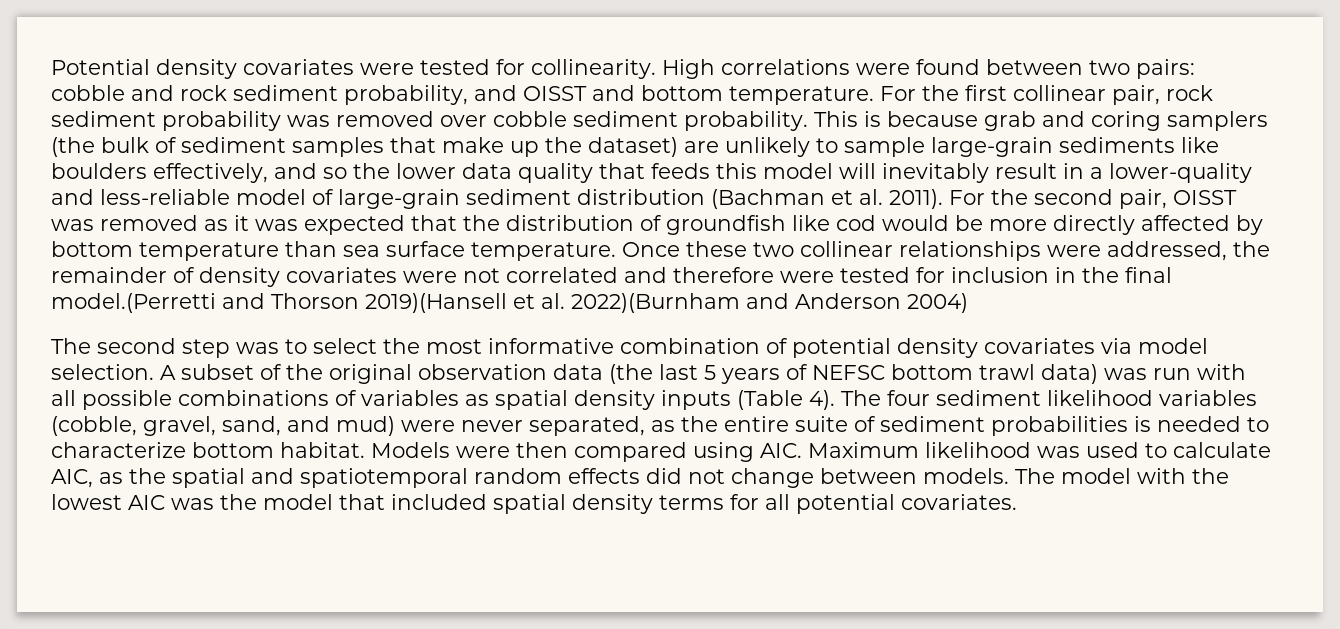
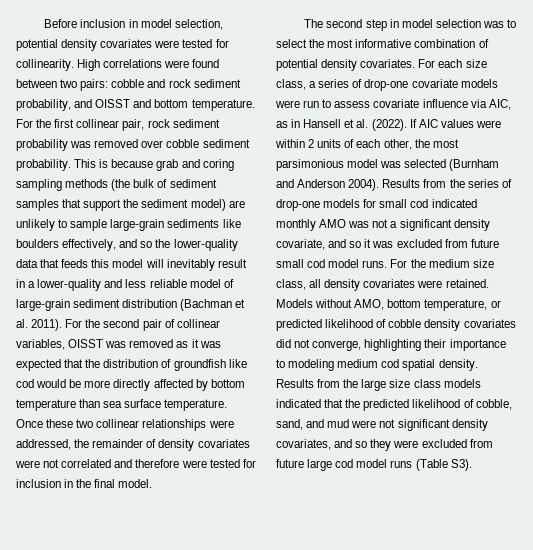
- Potential density covariates were tested for collinearity.
+ Before inclusion in model selection, potential density covariates were tested for collinearity.
- This is because grab and coring samplers (the bulk of sediment samples that make up the dataset) are unlikely to sample large-grain sediments like boulders effectively, and so the lower data quality that feeds this model will inevitably result in a lower-quality and less-reliable model of large-grain sediment distribution (Bachman et al. 2011).
+ This is because grab and coring sampling methods (the bulk of sediment samples that support the sediment model) are unlikely to sample large-grain sediments like boulders effectively, and so the lower-quality data that feeds this model will inevitably result in a lower-quality and less reliable model of large-grain sediment distribution (Bachman et al. 2011).
- For the second pair, OISST was removed as it was expected that the distribution of groundfish like cod would be more directly affected by bottom temperature than sea surface temperature.
+ For the second pair of collinear variables, OISST was removed as it was expected that the distribution of groundfish like cod would be more directly affected by bottom temperature than sea surface temperature.
- Once these two collinear relationships were addressed, the remainder of density covariates were not correlated and therefore were tested for inclusion in the final model.(Perretti and Thorson 2019)(Hansell et al. 2022)(Burnham and Anderson 2004)
+ Once these two collinear relationships were addressed, the remainder of density covariates were not correlated and therefore were tested for inclusion in the final model.
- The second step was to select the most informative combination of potential density covariates via model selection. A subset of the original observation data (the last 5 years of NEFSC bottom trawl data) was run with all possible combinations of variables as spatial density inputs (Table 4). The four sediment likelihood variables (cobble, gravel, sand, and mud) were never separated, as the entire suite of sediment probabilities is needed to characterize bottom habitat. Models were then compared using AIC. Maximum likelihood was used to calculate AIC, as the spatial and spatiotemporal random effects did not change between models. The model with the lowest AIC was the model that included spatial density terms for all potential covariates.
+ The second step in model selection was to select the most informative combination of potential density covariates. For each size class, a series of drop-one covariate models were run to assess covariate influence via AIC, as in Hansell et al. (2022). If AIC values were within 2 units of each other, the most parsimonious model was selected (Burnham and Anderson 2004). Results from the series of drop-one models for small cod indicated monthly AMO was not a significant density covariate, and so it was excluded from future small cod model runs. For the medium size class, all density covariates were retained. Models without AMO, bottom temperature, or predicted likelihood of cobble density covariates did not converge, highlighting their importance to modeling medium cod spatial density. Results from the large size class models indicated that the predicted likelihood of cobble, sand, and mud were not significant density covariates, and so they were excluded from future large cod model runs (Table S3).

